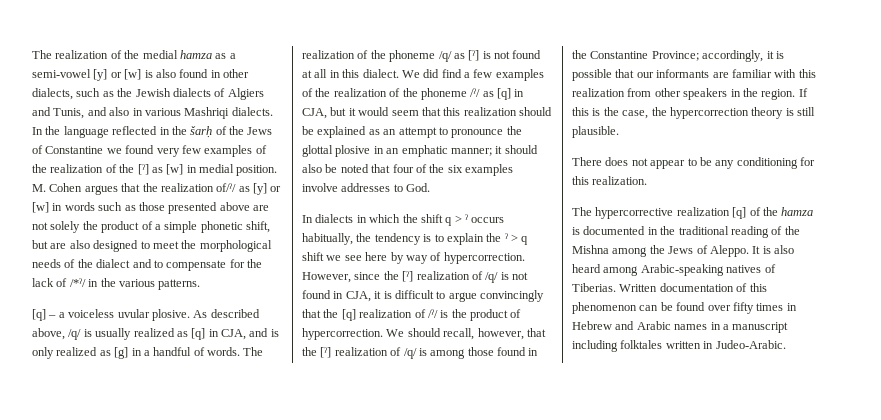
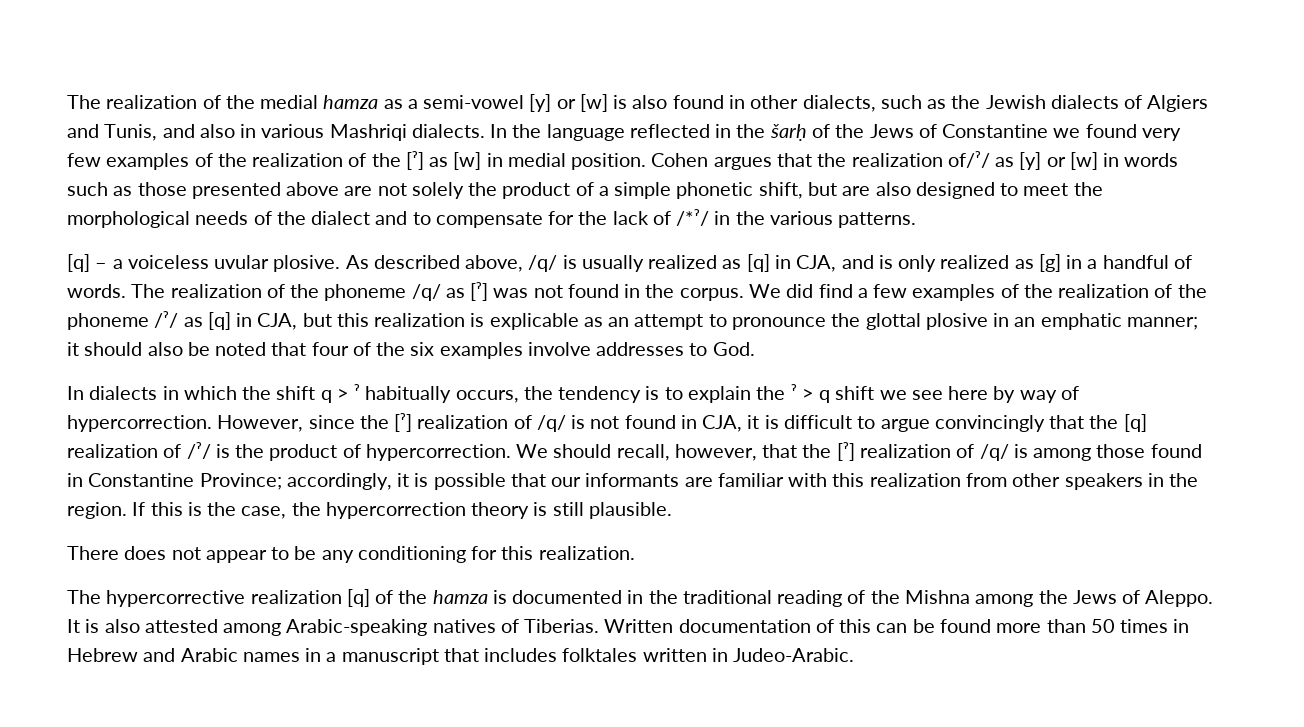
- M. Cohen argues that the realization of/ˀ/ as [y] or [w] in words such as those presented above are not solely the product of a simple phonetic shift, but are also designed to meet the morphological needs of the dialect and to compensate for the lack of /*ˀ/ in the various patterns.
+ Cohen argues that the realization of/ˀ/ as [y] or [w] in words such as those presented above are not solely the product of a simple phonetic shift, but are also designed to meet the morphological needs of the dialect and to compensate for the lack of /*ˀ/ in the various patterns.
- The realization of the phoneme /q/ as [ˀ] is not found at all in this dialect.
+ The realization of the phoneme /q/ as [ˀ] was not found in the corpus.
- We did find a few examples of the realization of the phoneme /ˀ/ as [q] in CJA, but it would seem that this realization should be explained as an attempt to pronounce the glottal plosive in an emphatic manner; it should also be noted that four of the six examples involve addresses to God.
+ We did find a few examples of the realization of the phoneme /ˀ/ as [q] in CJA, but this realization is explicable as an attempt to pronounce the glottal plosive in an emphatic manner; it should also be noted that four of the six examples involve addresses to God.
- In dialects in which the shift q > ˀ occurs habitually, the tendency is to explain the ˀ > q shift we see here by way of hypercorrection.
+ In dialects in which the shift q > ˀ habitually occurs, the tendency is to explain the ˀ > q shift we see here by way of hypercorrection.
- We should recall, however, that the [ˀ] realization of /q/ is among those found in the Constantine Province; accordingly, it is possible that our informants are familiar with this realization from other speakers in the region.
+ We should recall, however, that the [ˀ] realization of /q/ is among those found in Constantine Province; accordingly, it is possible that our informants are familiar with this realization from other speakers in the region.
- It is also heard among Arabic-speaking natives of Tiberias.
+ It is also attested among Arabic-speaking natives of Tiberias.
- Written documentation of this phenomenon can be found over fifty times in Hebrew and Arabic names in a manuscript including folktales written in Judeo-Arabic.
+ Written documentation of this can be found more than 50 times in Hebrew and Arabic names in a manuscript that includes folktales written in Judeo-Arabic.

